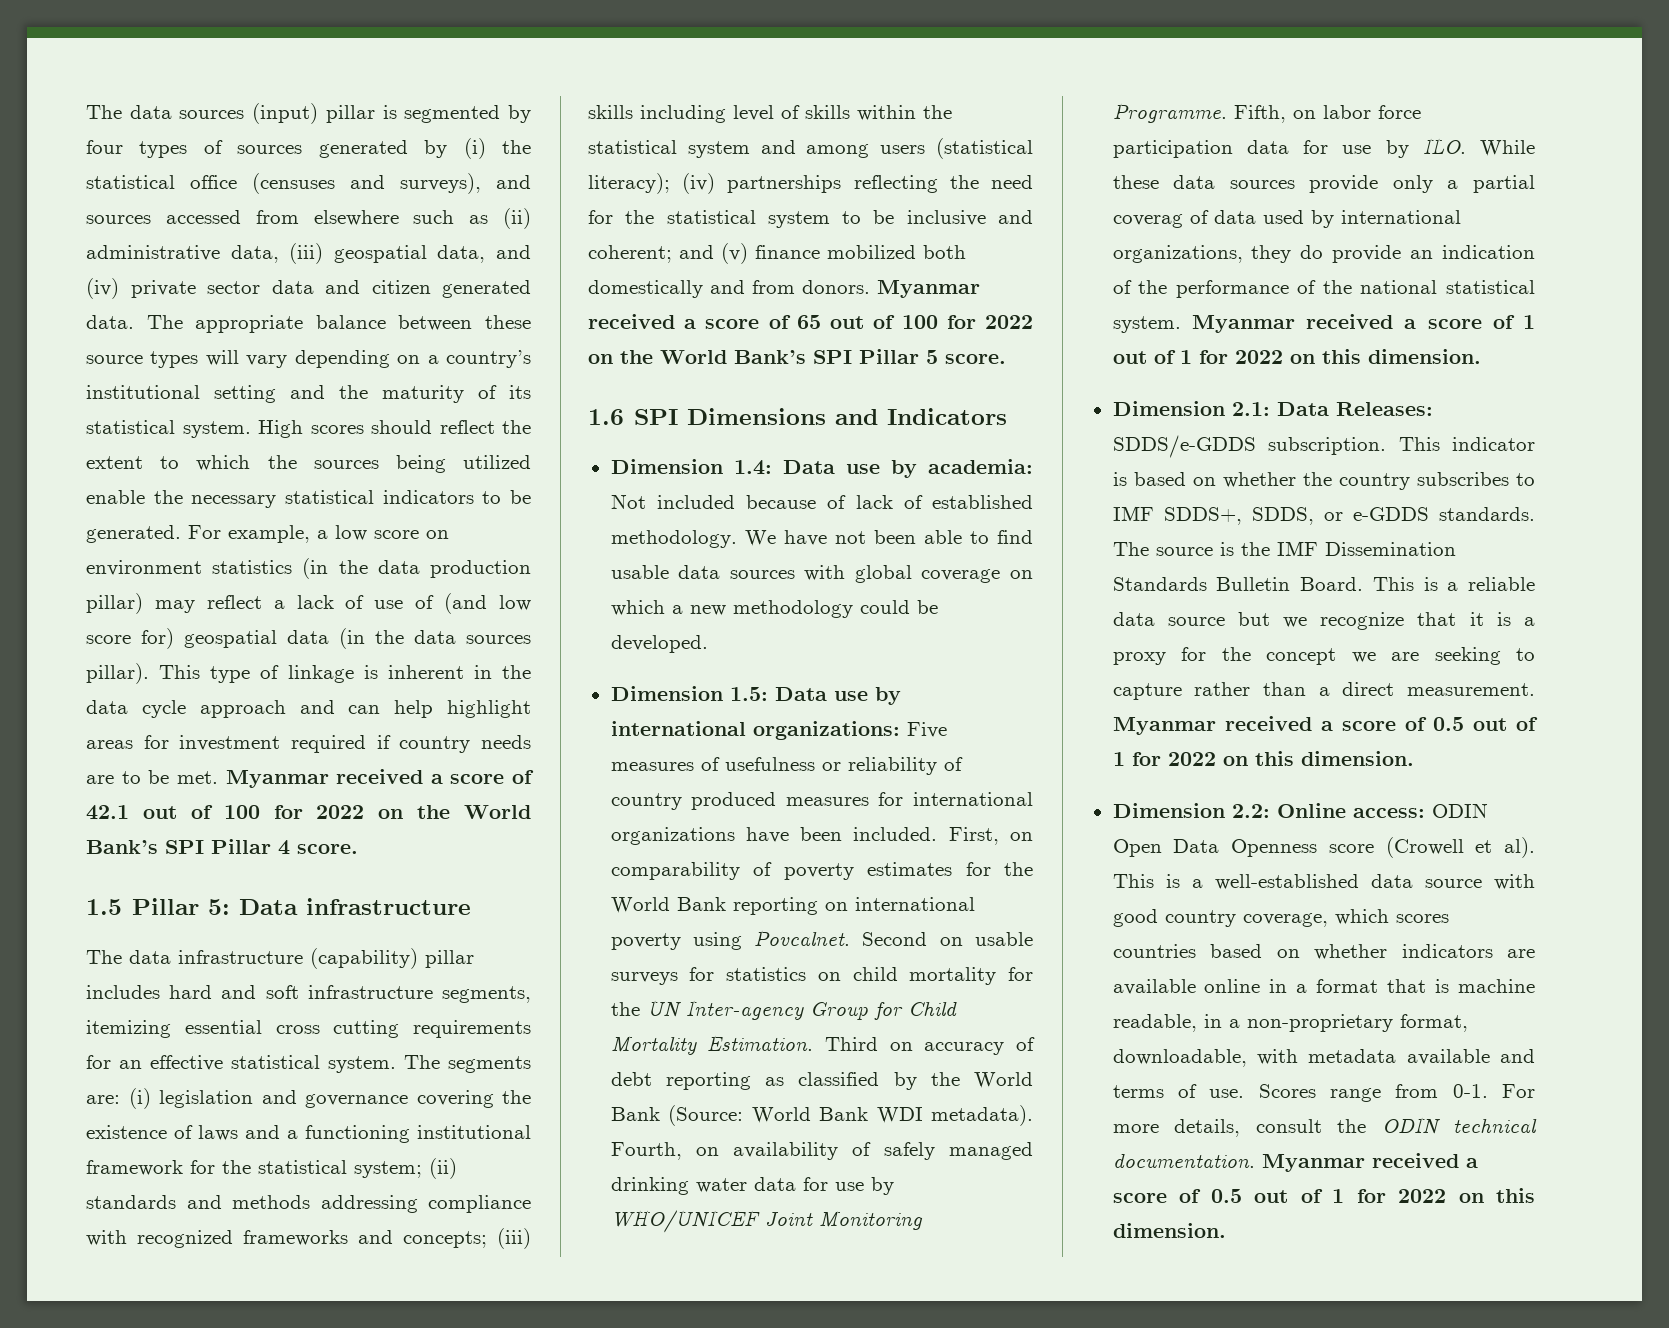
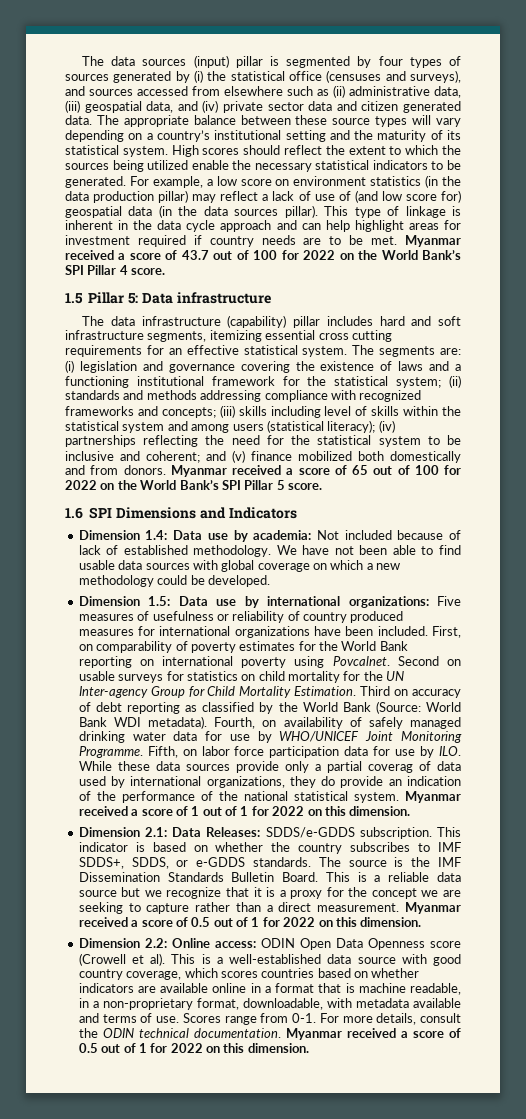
- Myanmar received a score of 42.1 out of 100 for 2022 on the World Bank’s SPI Pillar 4 score.
+ Myanmar received a score of 43.7 out of 100 for 2022 on the World Bank’s SPI Pillar 4 score.

